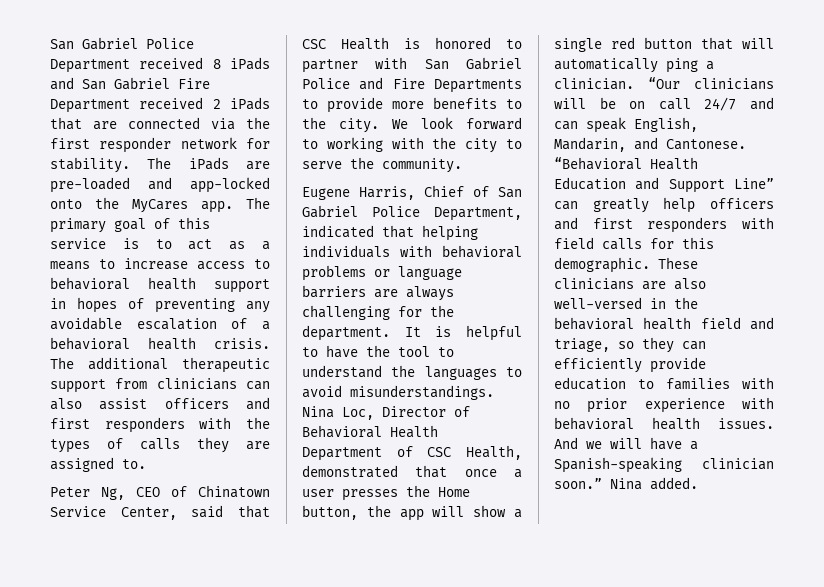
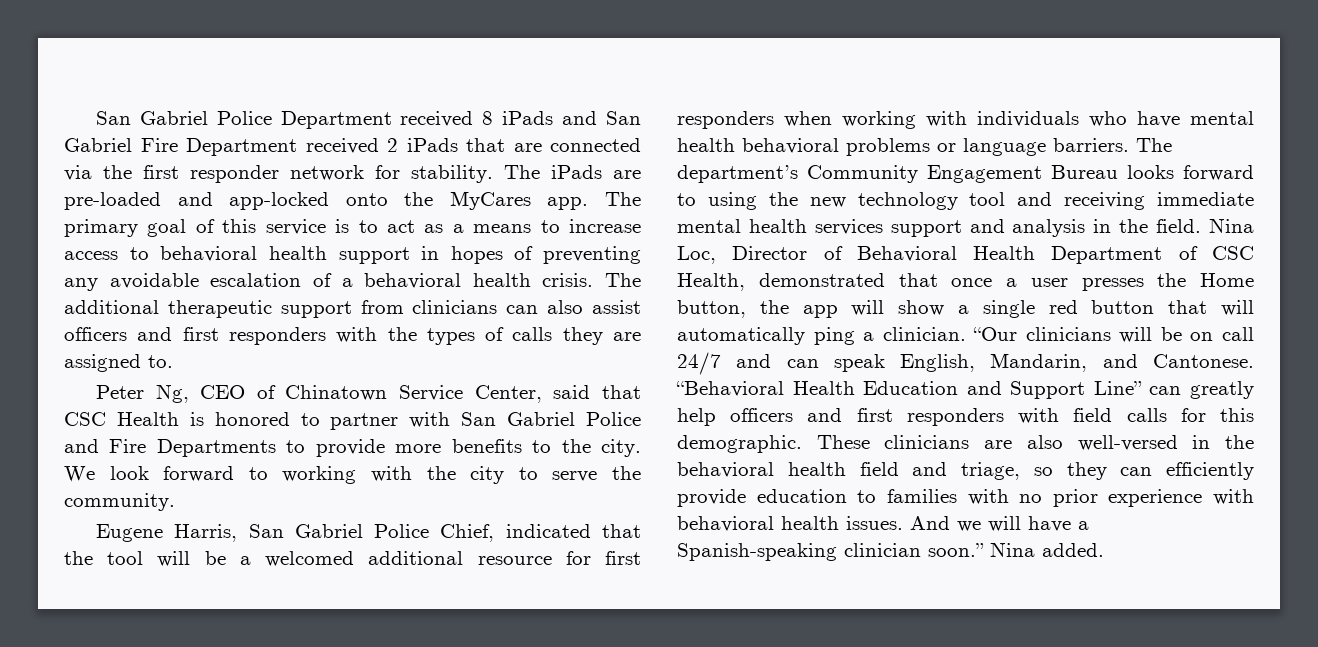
- Eugene Harris, Chief of San Gabriel Police Department, indicated that helping individuals with behavioral problems or language barriers are always challenging for the department. It is helpful to have the tool to understand the languages to avoid misunderstandings.
+ Eugene Harris, San Gabriel Police Chief, indicated that the tool will be a welcomed additional resource for first responders when working with individuals who have mental health behavioral problems or language barriers. The department’s Community Engagement Bureau looks forward to using the new technology tool and receiving immediate mental health services support and analysis in the field.

